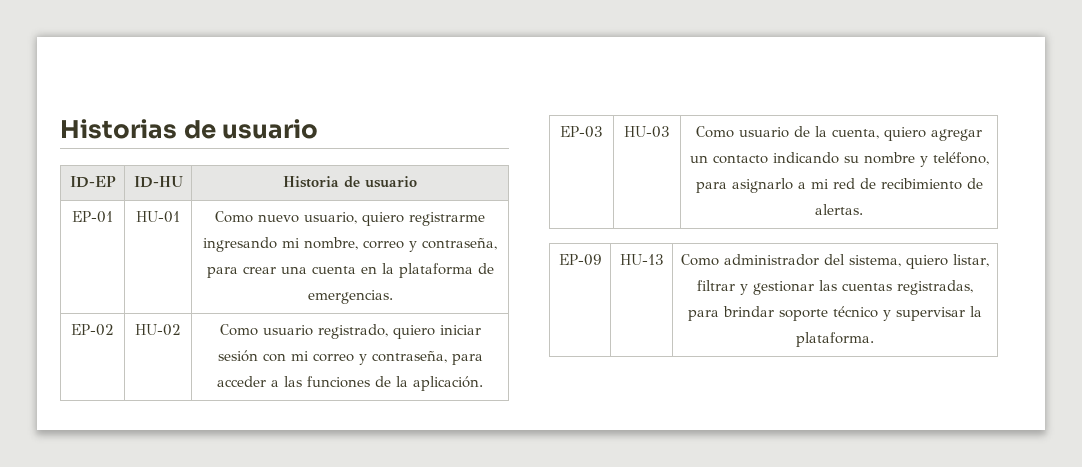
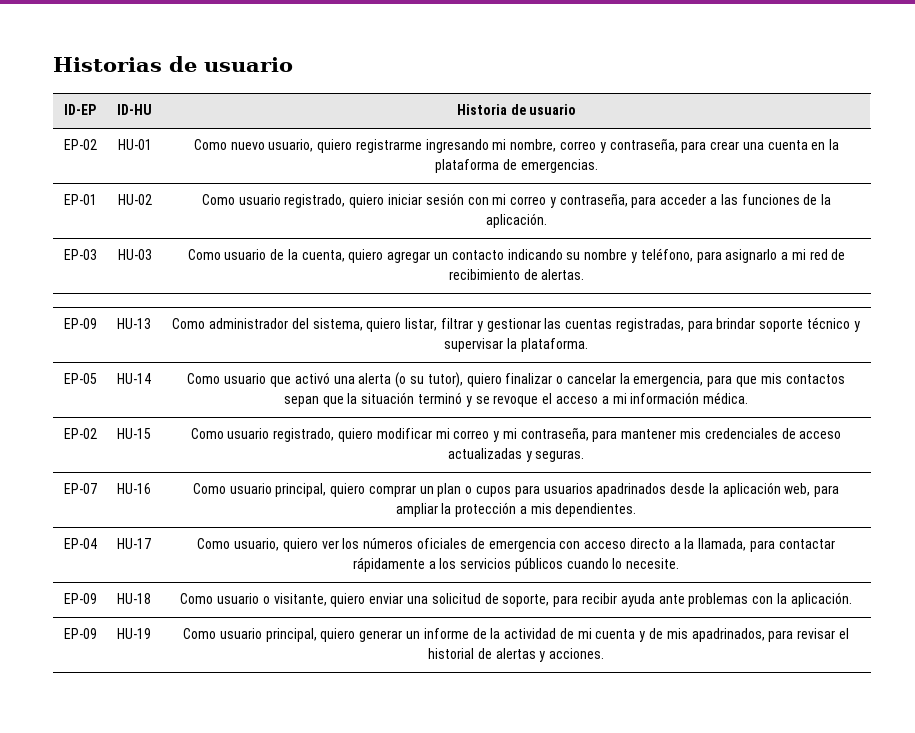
- EP-01 | HU-01 | Como nuevo usuario, quiero registrarme ingresando mi nombre, correo y contraseña, para crear una cuenta en la plataforma de emergencias.
+ EP-02 | HU-01 | Como nuevo usuario, quiero registrarme ingresando mi nombre, correo y contraseña, para crear una cuenta en la plataforma de emergencias.
- EP-02 | HU-02 | Como usuario registrado, quiero iniciar sesión con mi correo y contraseña, para acceder a las funciones de la aplicación.
+ EP-01 | HU-02 | Como usuario registrado, quiero iniciar sesión con mi correo y contraseña, para acceder a las funciones de la aplicación.
+ EP-05 | HU-14 | Como usuario que activó una alerta (o su tutor), quiero finalizar o cancelar la emergencia, para que mis contactos sepan que la situación terminó y se revoque el acceso a mi información médica.
+ EP-02 | HU-15 | Como usuario registrado, quiero modificar mi correo y mi contraseña, para mantener mis credenciales de acceso actualizadas y seguras.
+ EP-07 | HU-16 | Como usuario principal, quiero comprar un plan o cupos para usuarios apadrinados desde la aplicación web, para ampliar la protección a mis dependientes.
+ EP-04 | HU-17 | Como usuario, quiero ver los números oficiales de emergencia con acceso directo a la llamada, para contactar rápidamente a los servicios públicos cuando lo necesite.
+ EP-09 | HU-18 | Como usuario o visitante, quiero enviar una solicitud de soporte, para recibir ayuda ante problemas con la aplicación.
+ EP-09 | HU-19 | Como usuario principal, quiero generar un informe de la actividad de mi cuenta y de mis apadrinados, para revisar el historial de alertas y acciones.

